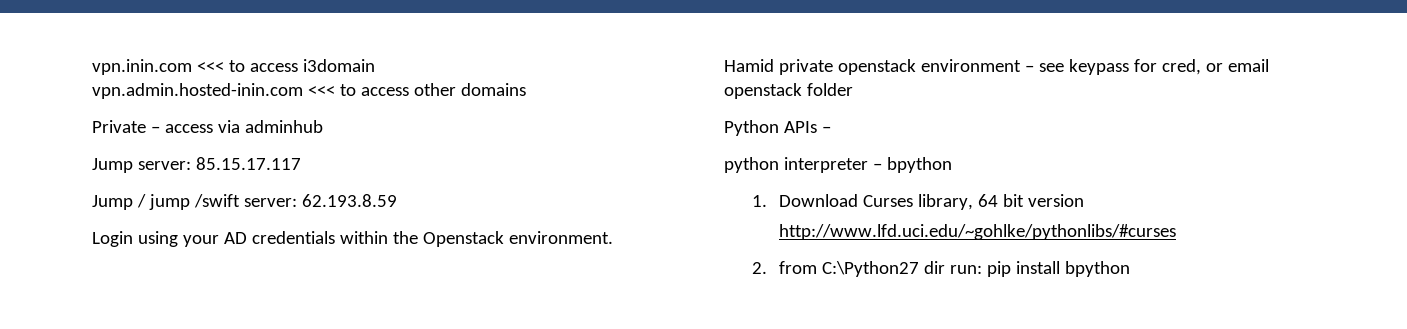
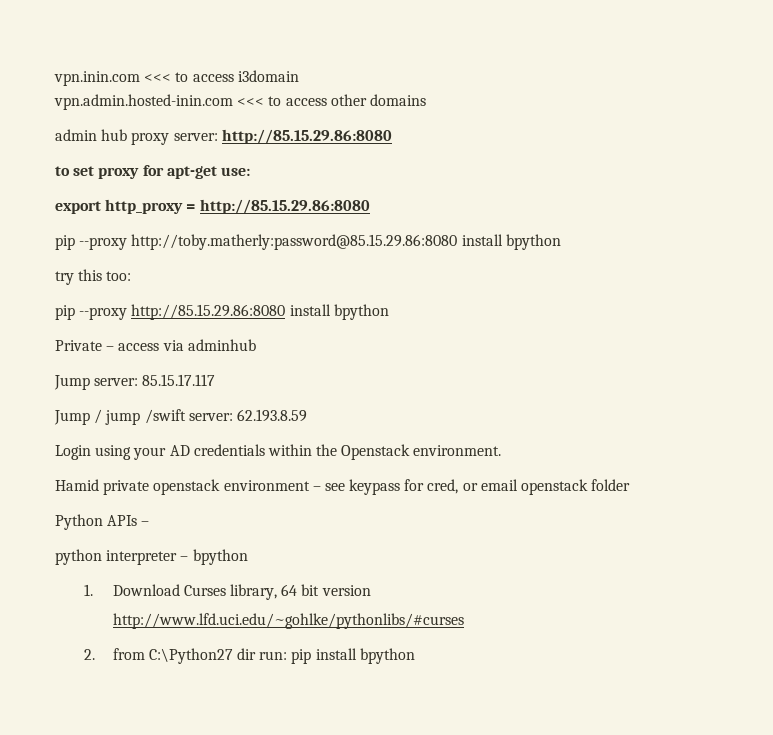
+ admin hub proxy server: http://85.15.29.86:8080
+ to set proxy for apt-get use:
+ export http_proxy = http://85.15.29.86:8080
+ pip --proxy http://toby.matherly:password@85.15.29.86:8080 install bpython
+ try this too:
+ pip --proxy http://85.15.29.86:8080 install bpython

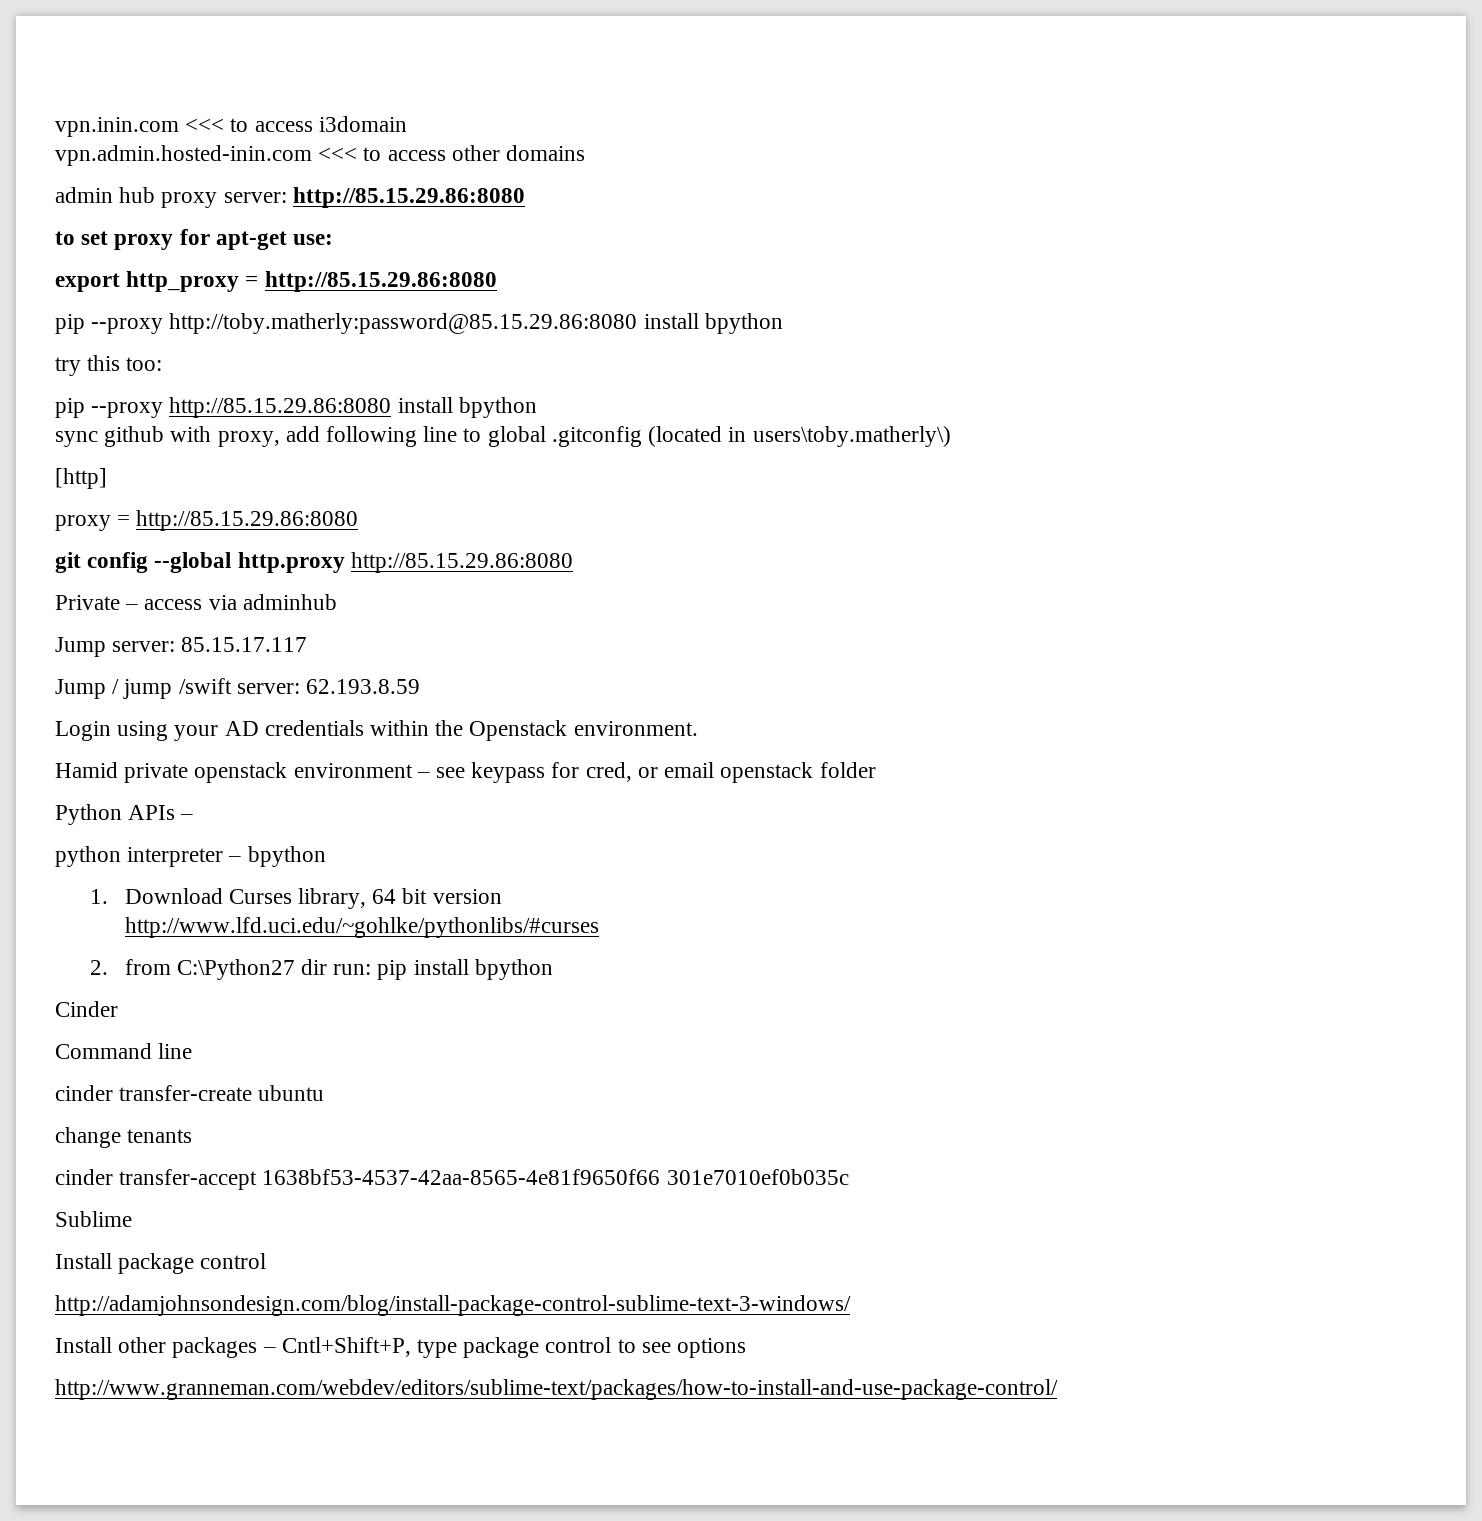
+ sync github with proxy, add following line to global .gitconfig (located in users\toby.matherly\)
+ [http]
+ proxy = http://85.15.29.86:8080
+ git config --global http.proxy http://85.15.29.86:8080
+ Cinder
+ Command line
+ cinder transfer-create ubuntu
+ change tenants
+ cinder transfer-accept 1638bf53-4537-42aa-8565-4e81f9650f66 301e7010ef0b035c
+ Sublime
+ Install package control
+ http://adamjohnsondesign.com/blog/install-package-control-sublime-text-3-windows/
+ Install other packages – Cntl+Shift+P, type package control to see options
+ http://www.granneman.com/webdev/editors/sublime-text/packages/how-to-install-and-use-package-control/

